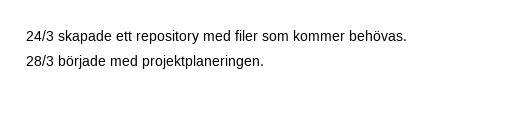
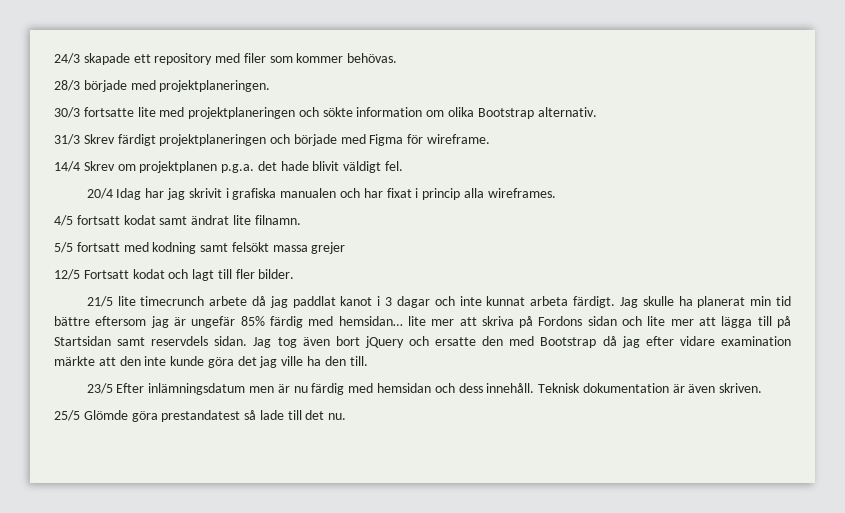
+ 30/3 fortsatte lite med projektplaneringen och sökte information om olika Bootstrap alternativ.
+ 31/3 Skrev färdigt projektplaneringen och började med Figma för wireframe.
+ 14/4 Skrev om projektplanen p.g.a. det hade blivit väldigt fel.
+ 20/4 Idag har jag skrivit i grafiska manualen och har fixat i princip alla wireframes.
+ 4/5 fortsatt kodat samt ändrat lite filnamn.
+ 5/5 fortsatt med kodning samt felsökt massa grejer
+ 12/5 Fortsatt kodat och lagt till fler bilder.
+ 21/5 lite timecrunch arbete då jag paddlat kanot i 3 dagar och inte kunnat arbeta färdigt. Jag skulle ha planerat min tid bättre eftersom jag är ungefär 85% färdig med hemsidan… lite mer att skriva på Fordons sidan och lite mer att lägga till på Startsidan samt reservdels sidan. Jag tog även bort jQuery och ersatte den med Bootstrap då jag efter vidare examination märkte att den inte kunde göra det jag ville ha den till.
+ 23/5 Efter inlämningsdatum men är nu färdig med hemsidan och dess innehåll. Teknisk dokumentation är även skriven.
+ 25/5 Glömde göra prestandatest så lade till det nu.

